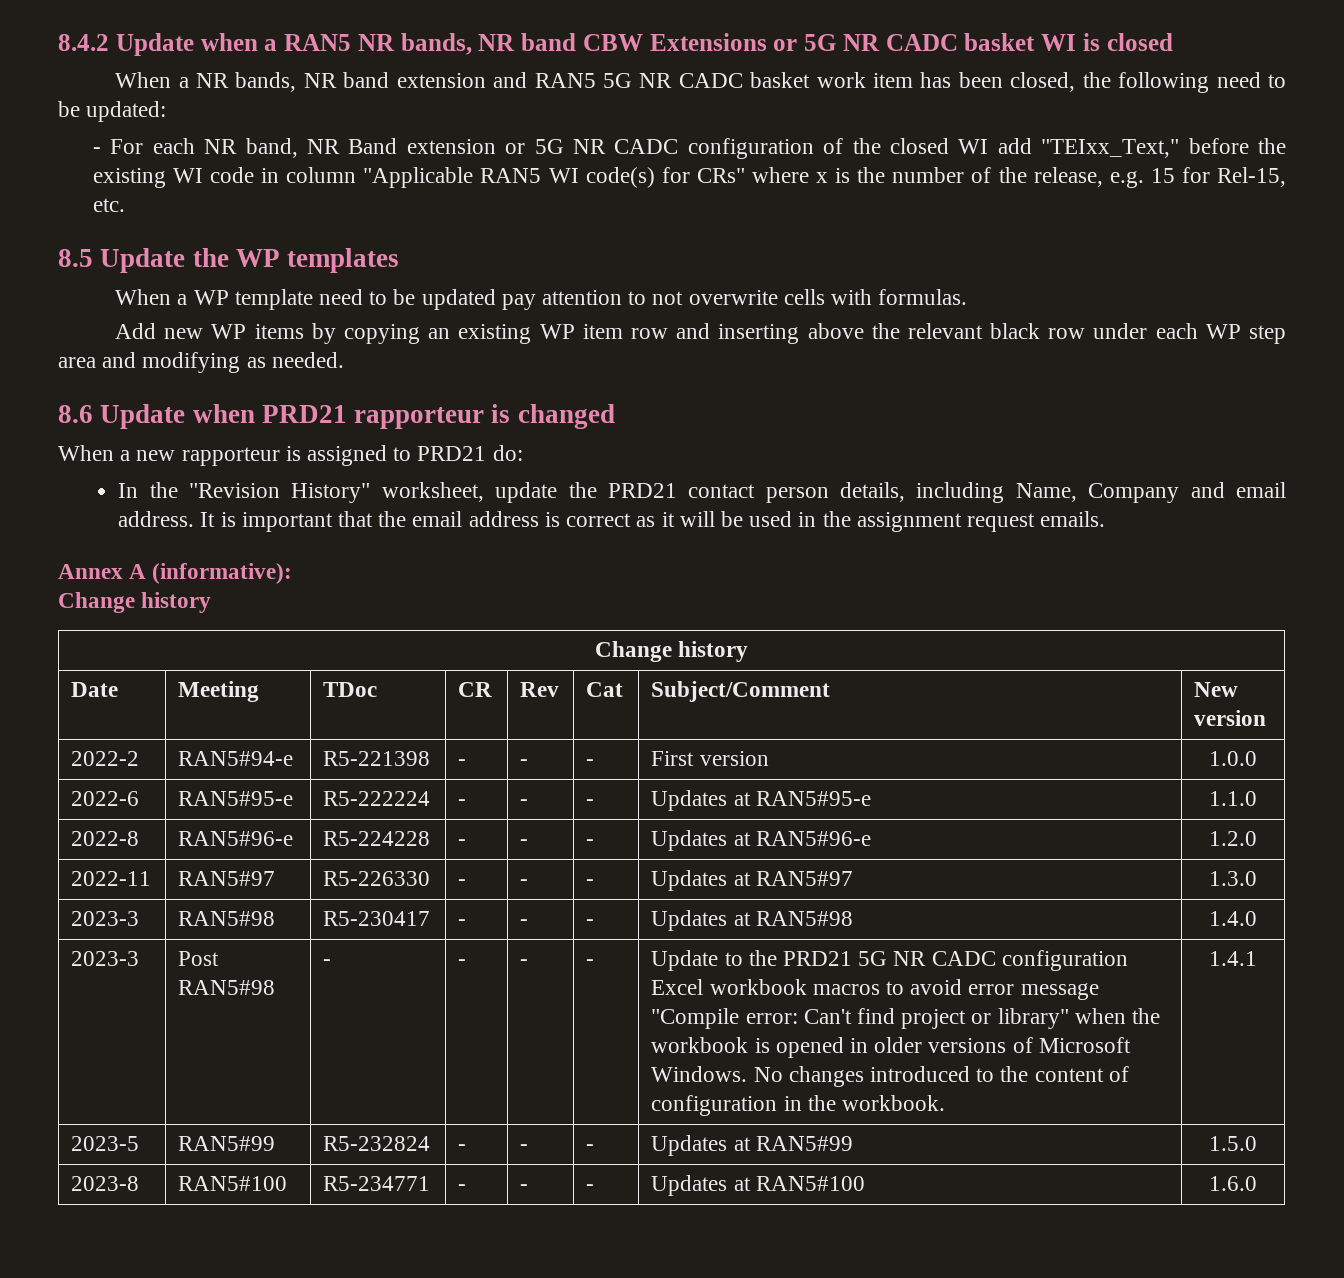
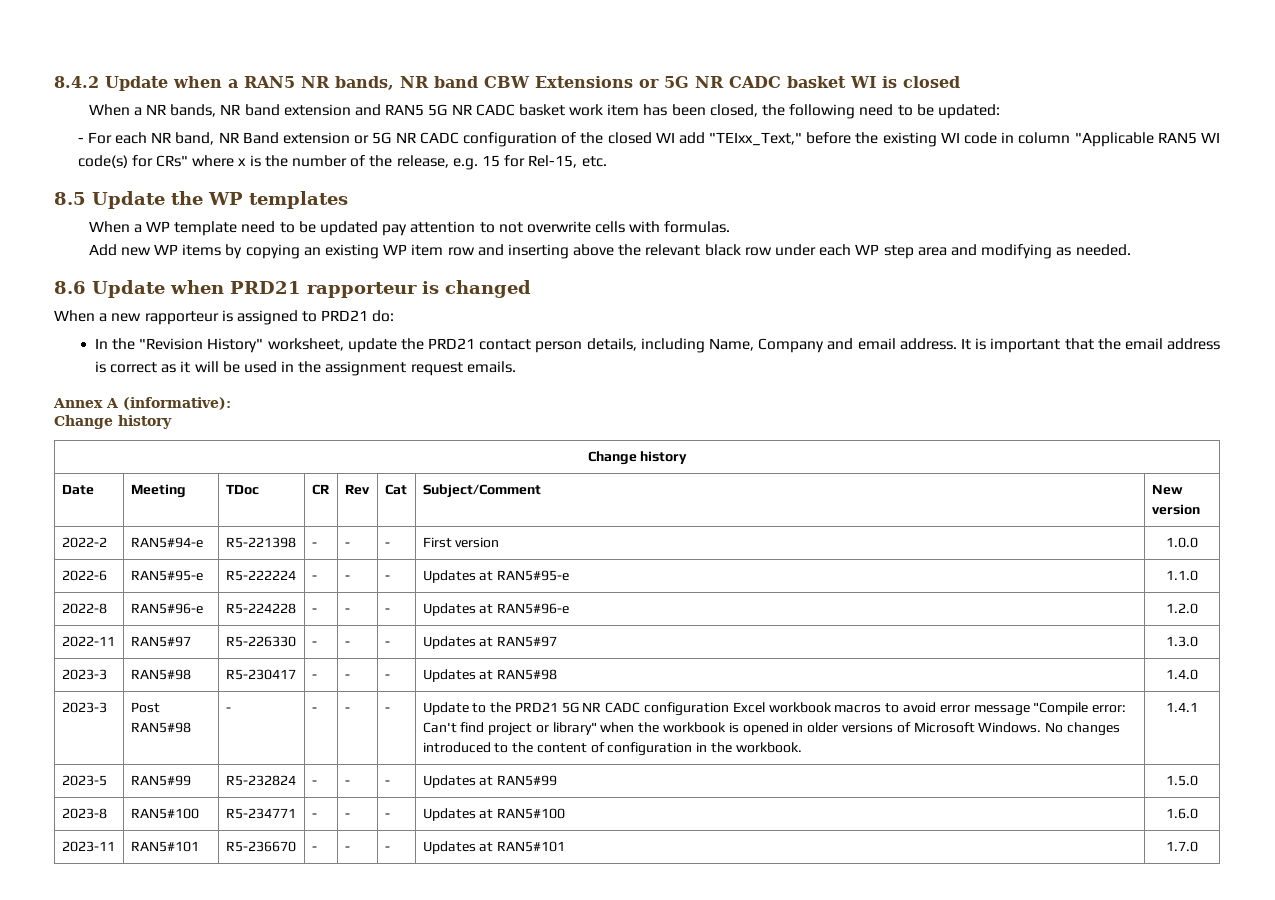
+ 2023-11 | RAN5#101 | R5-236670 | - | - | - | Updates at RAN5#101 | 1.7.0

